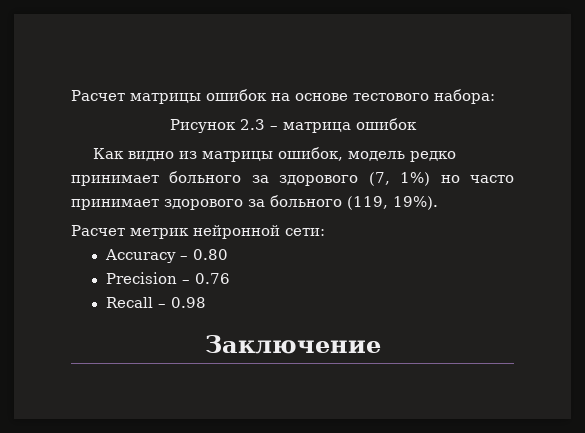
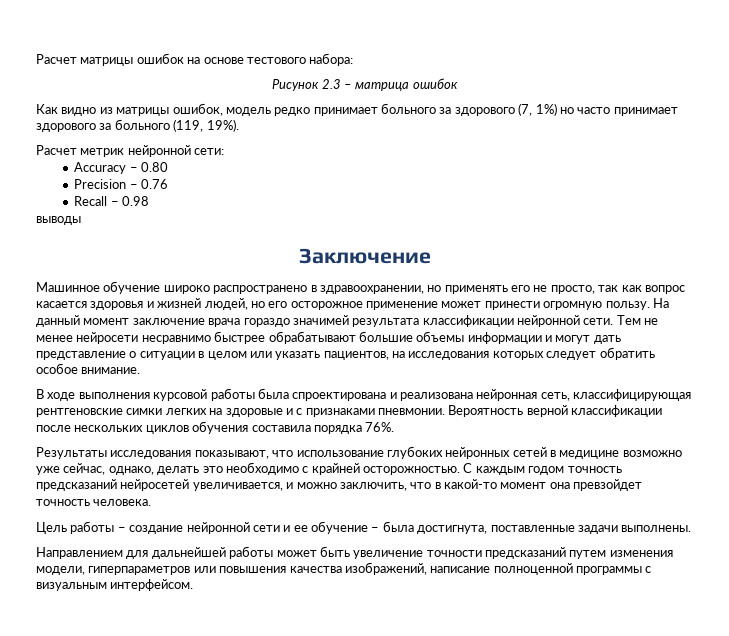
+ выводы
+ Машинное обучение широко распространено в здравоохранении, но применять его не просто, так как вопрос касается здоровья и жизней людей, но его осторожное применение может принести огромную пользу. На данный момент заключение врача гораздо значимей результата классификации нейронной сети. Тем не менее нейросети несравнимо быстрее обрабатывают большие объемы информации и могут дать представление о ситуации в целом или указать пациентов, на исследования которых следует обратить особое внимание.
+ В ходе выполнения курсовой работы была спроектирована и реализована нейронная сеть, классифицирующая рентгеновские симки легких на здоровые и с признаками пневмонии. Вероятность верной классификации после нескольких циклов обучения составила порядка 76%.
+ Результаты исследования показывают, что использование глубоких нейронных сетей в медицине возможно уже сейчас, однако, делать это необходимо с крайней осторожностью. С каждым годом точность предсказаний нейросетей увеличивается, и можно заключить, что в какой-то момент она превзойдет точность человека.
+ Цель работы – создание нейронной сети и ее обучение – была достигнута, поставленные задачи выполнены.
+ Направлением для дальнейшей работы может быть увеличение точности предсказаний путем изменения модели, гиперпараметров или повышения качества изображений, написание полноценной программы с визуальным интерфейсом.

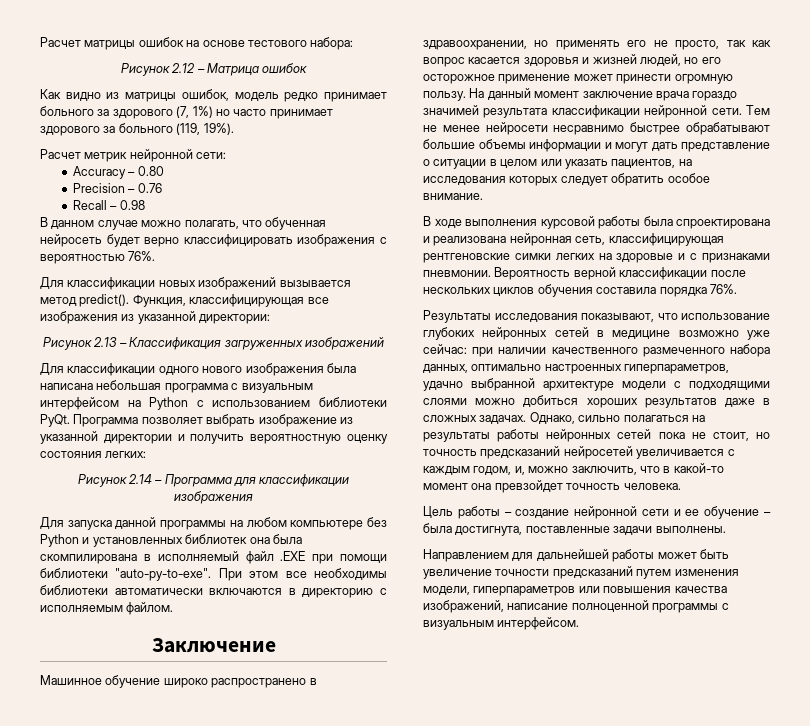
- Рисунок 2.3 – матрица ошибок
+ Рисунок 2.12 – Матрица ошибок
- выводы
+ В данном случае можно полагать, что обученная нейросеть будет верно классифицировать изображения с вероятностью 76%.
+ Для классификации новых изображений вызывается метод predict(). Функция, классифицирующая все изображения из указанной директории:
+ Рисунок 2.13 – Классификация загруженных изображений
+ Для классификации одного нового изображения была написана небольшая программа с визуальным интерфейсом на Python с использованием библиотеки PyQt. Программа позволяет выбрать изображение из указанной директории и получить вероятностную оценку состояния легких:
+ Рисунок 2.14 – Программа для классификации изображения
+ Для запуска данной программы на любом компьютере без Python и установленных библиотек она была скомпилирована в исполняемый файл .EXE при помощи библиотеки "auto-py-to-exe". При этом все необходимы библиотеки автоматически включаются в директорию с исполняемым файлом.
- Результаты исследования показывают, что использование глубоких нейронных сетей в медицине возможно уже сейчас, однако, делать это необходимо с крайней осторожностью. С каждым годом точность предсказаний нейросетей увеличивается, и можно заключить, что в какой-то момент она превзойдет точность человека.
+ Результаты исследования показывают, что использование глубоких нейронных сетей в медицине возможно уже сейчас: при наличии качественного размеченного набора данных, оптимально настроенных гиперпараметров, удачно выбранной архитектуре модели с подходящими слоями можно добиться хороших результатов даже в сложных задачах. Однако, сильно полагаться на результаты работы нейронных сетей пока не стоит, но точность предсказаний нейросетей увеличивается с каждым годом, и, можно заключить, что в какой-то момент она превзойдет точность человека.

